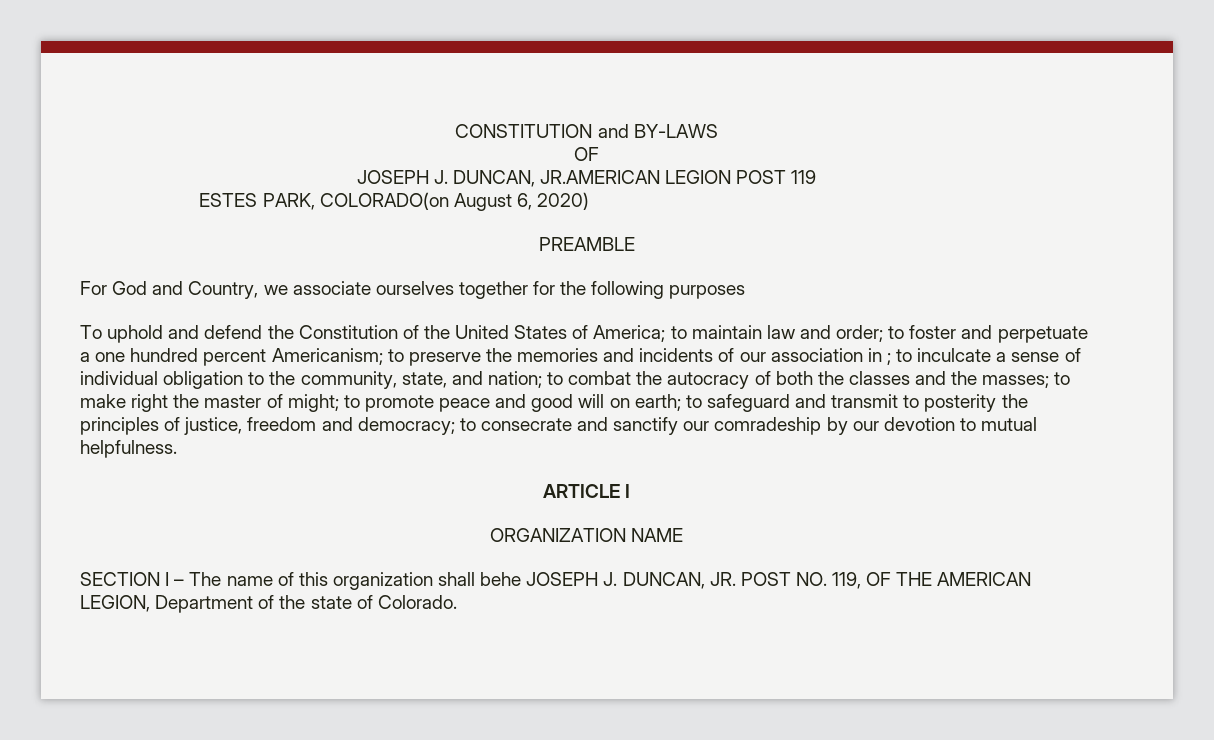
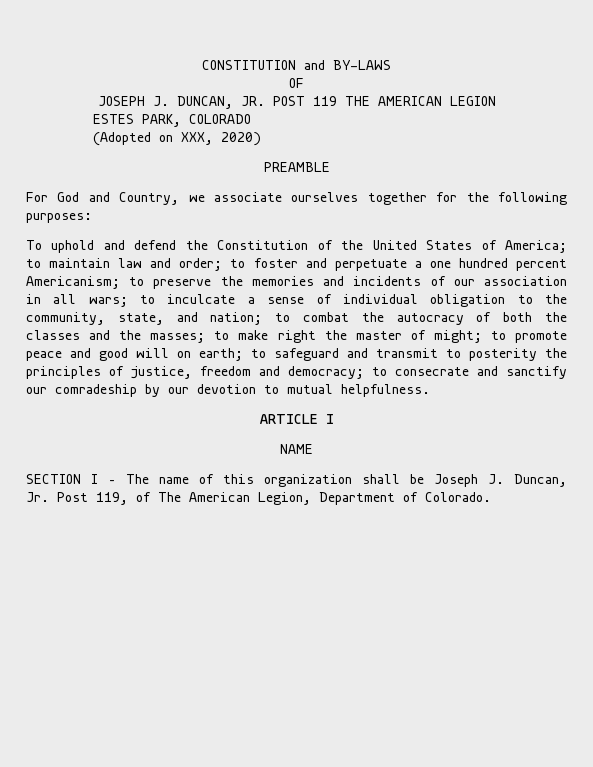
- JOSEPH J. DUNCAN, JR.AMERICAN LEGION POST 119
+ JOSEPH J. DUNCAN, JR. POST 119 THE AMERICAN LEGION
- ESTES PARK, COLORADO(on August 6, 2020)
+ ESTES PARK, COLORADO
+ (Adopted on XXX, 2020)
- For God and Country, we associate ourselves together for the following purposes
+ For God and Country, we associate ourselves together for the following purposes:
- to preserve the memories and incidents of our association in ;
+ to preserve the memories and incidents of our association in all wars;
- ORGANIZATION NAME
+ NAME
- SECTION I – The name of this organization shall behe JOSEPH J. DUNCAN, JR. POST NO. 119, OF THE AMERICAN LEGION, Department of the state of Colorado.
+ SECTION I – The name of this organization shall be Joseph J. Duncan, Jr. Post 119, of The American Legion, Department of Colorado.

